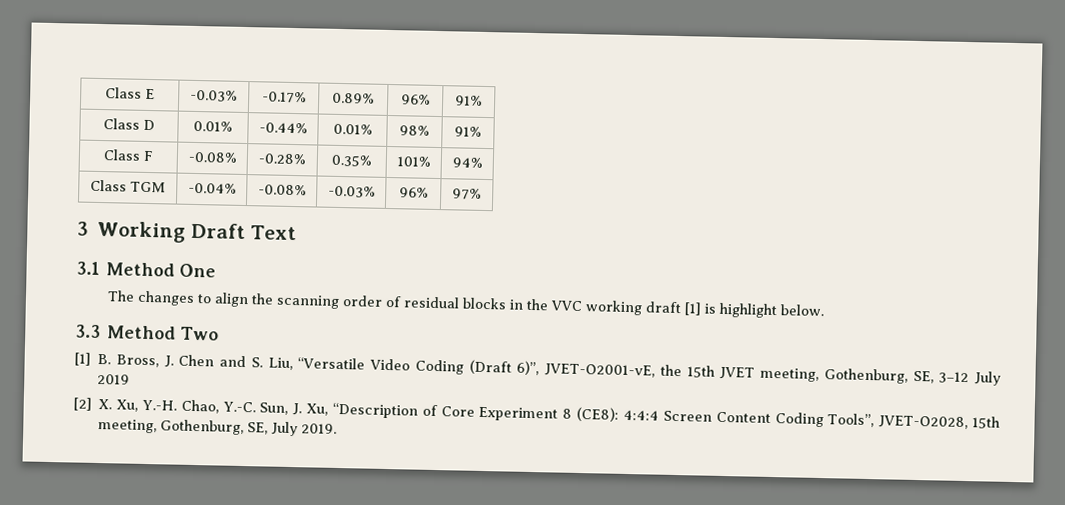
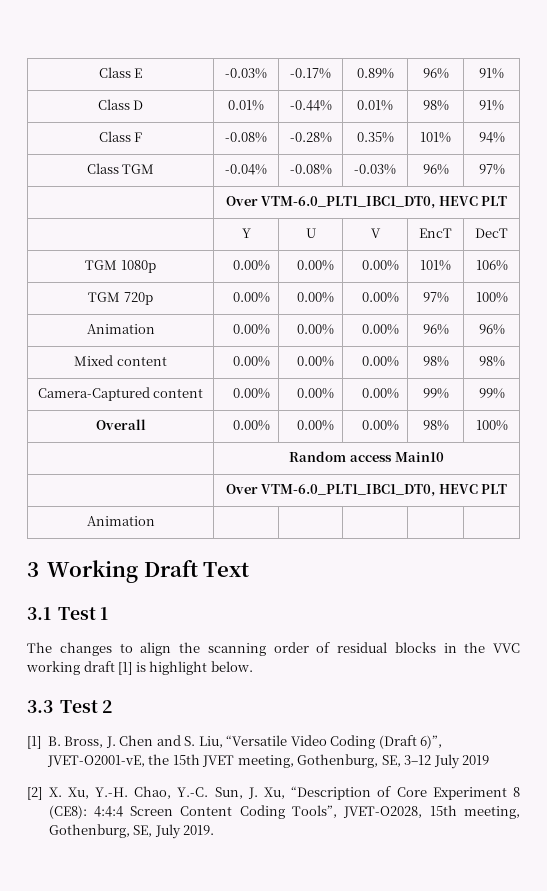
  Class TGM | -0.04% | -0.08% | -0.03% | 96% | 97%
+ | Over VTM-6.0_PLT1_IBC1_DT0, HEVC PLT
+ | Y | U | V | EncT | DecT
+ TGM 1080p | 0.00% | 0.00% | 0.00% | 101% | 106%
+ TGM 720p | 0.00% | 0.00% | 0.00% | 97% | 100%
+ Animation | 0.00% | 0.00% | 0.00% | 96% | 96%
+ Mixed content | 0.00% | 0.00% | 0.00% | 98% | 98%
+ Camera-Captured content | 0.00% | 0.00% | 0.00% | 99% | 99%
+ Overall | 0.00% | 0.00% | 0.00% | 98% | 100%
+ | Random access Main10
+ | Over VTM-6.0_PLT1_IBC1_DT0, HEVC PLT
+ Animation | | | | |
- 3.1 Method One
+ 3.1 Test 1
- 3.3 Method Two
+ 3.3 Test 2

